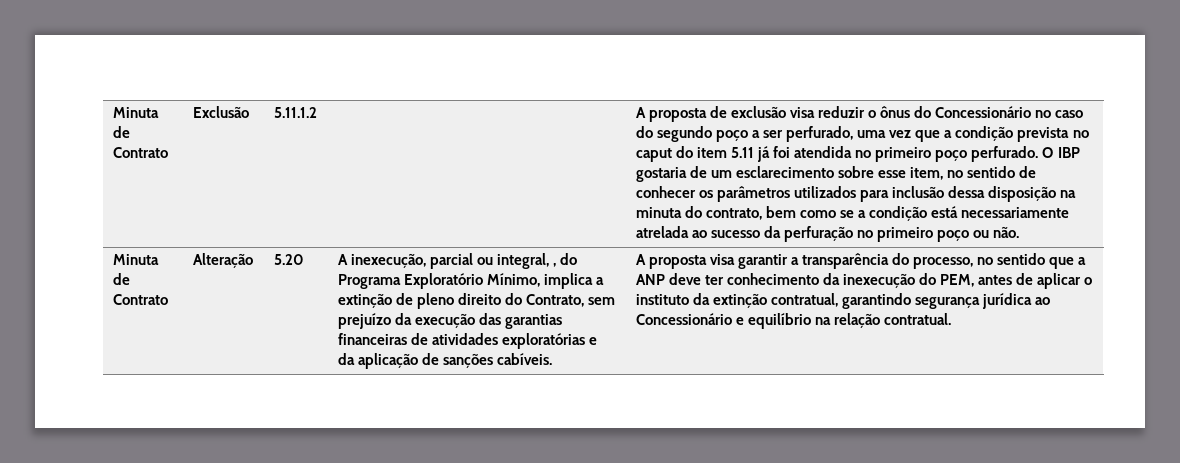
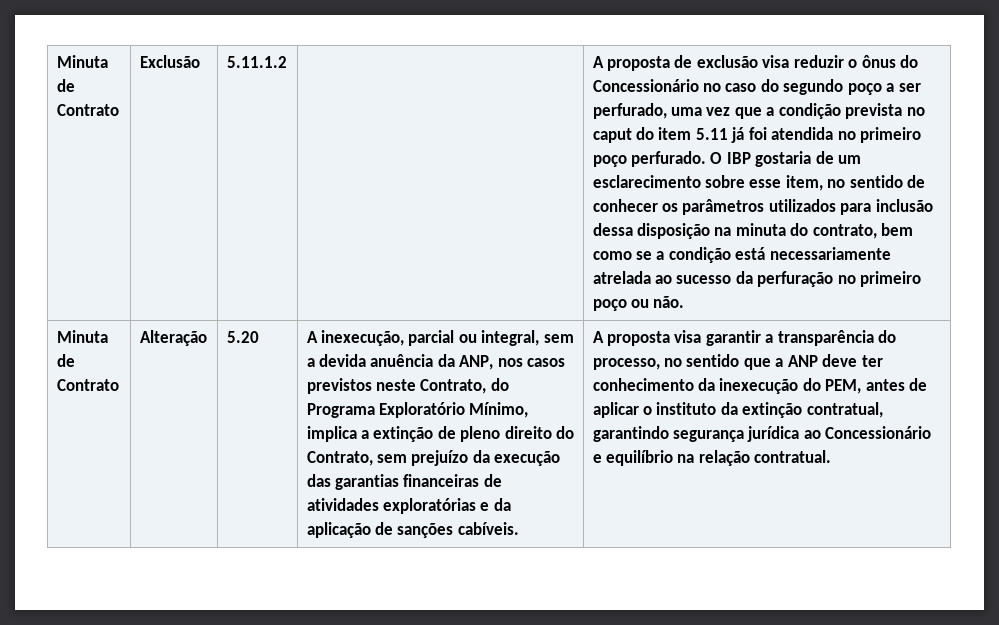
- A inexecução, parcial ou integral, , do Programa Exploratório Mínimo, implica a extinção de pleno direito do Contrato, sem prejuízo da execução das garantias financeiras de atividades exploratórias e da aplicação de sanções cabíveis.
+ A inexecução, parcial ou integral, sem a devida anuência da ANP, nos casos previstos neste Contrato, do Programa Exploratório Mínimo, implica a extinção de pleno direito do Contrato, sem prejuízo da execução das garantias financeiras de atividades exploratórias e da aplicação de sanções cabíveis.

